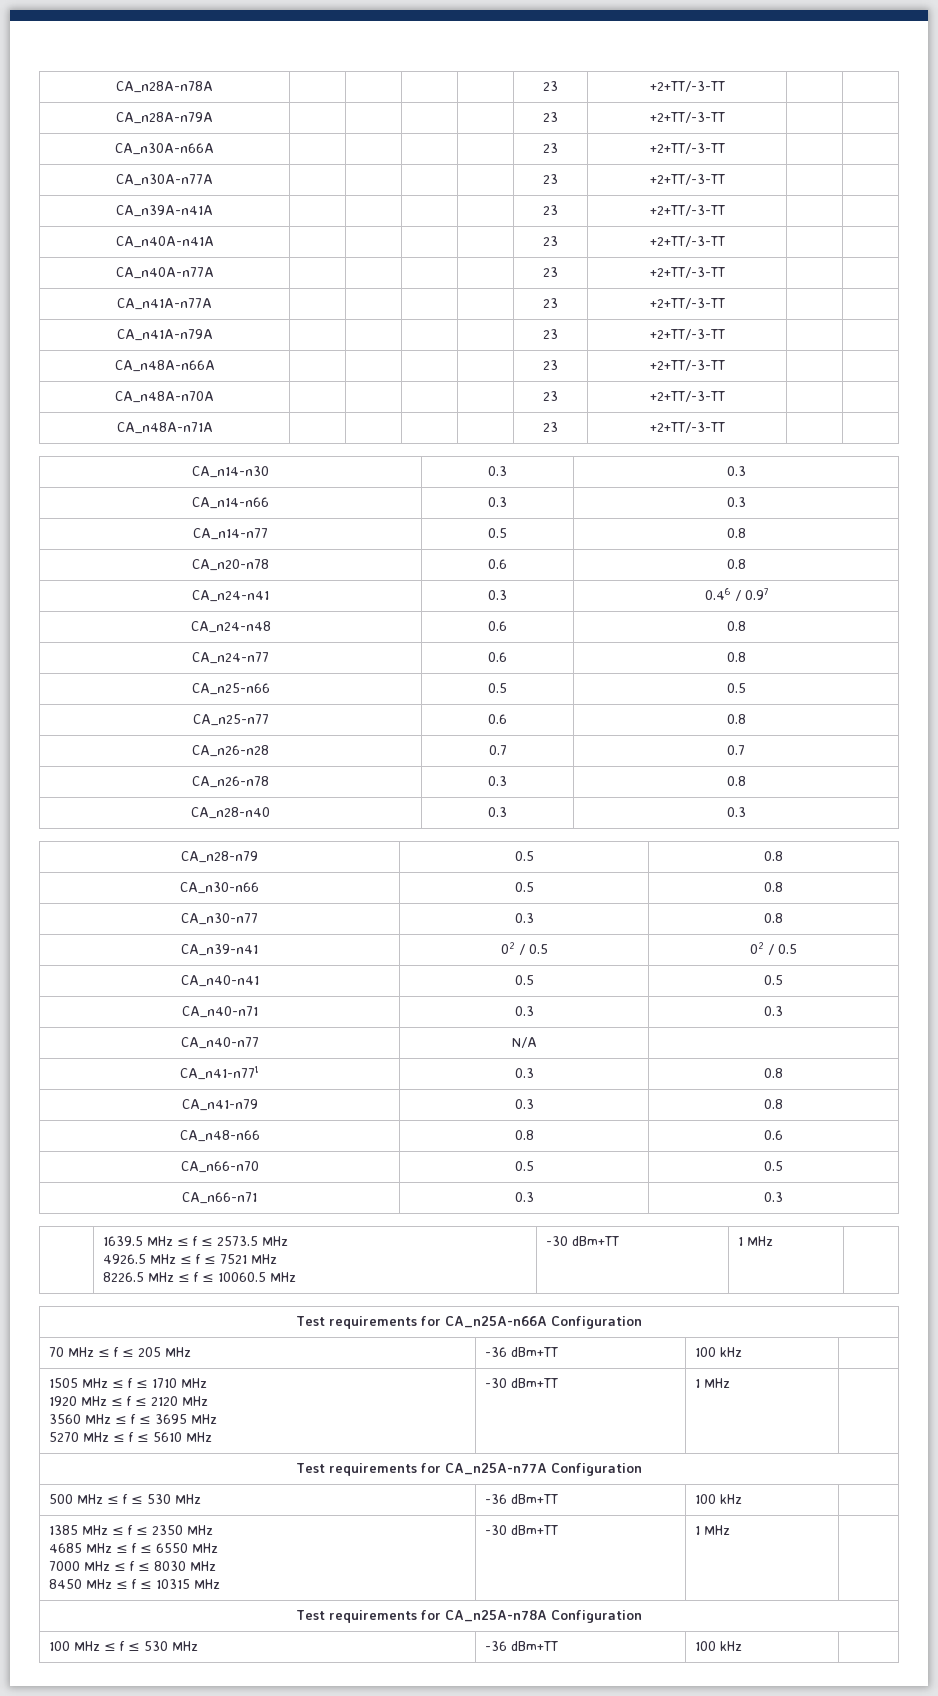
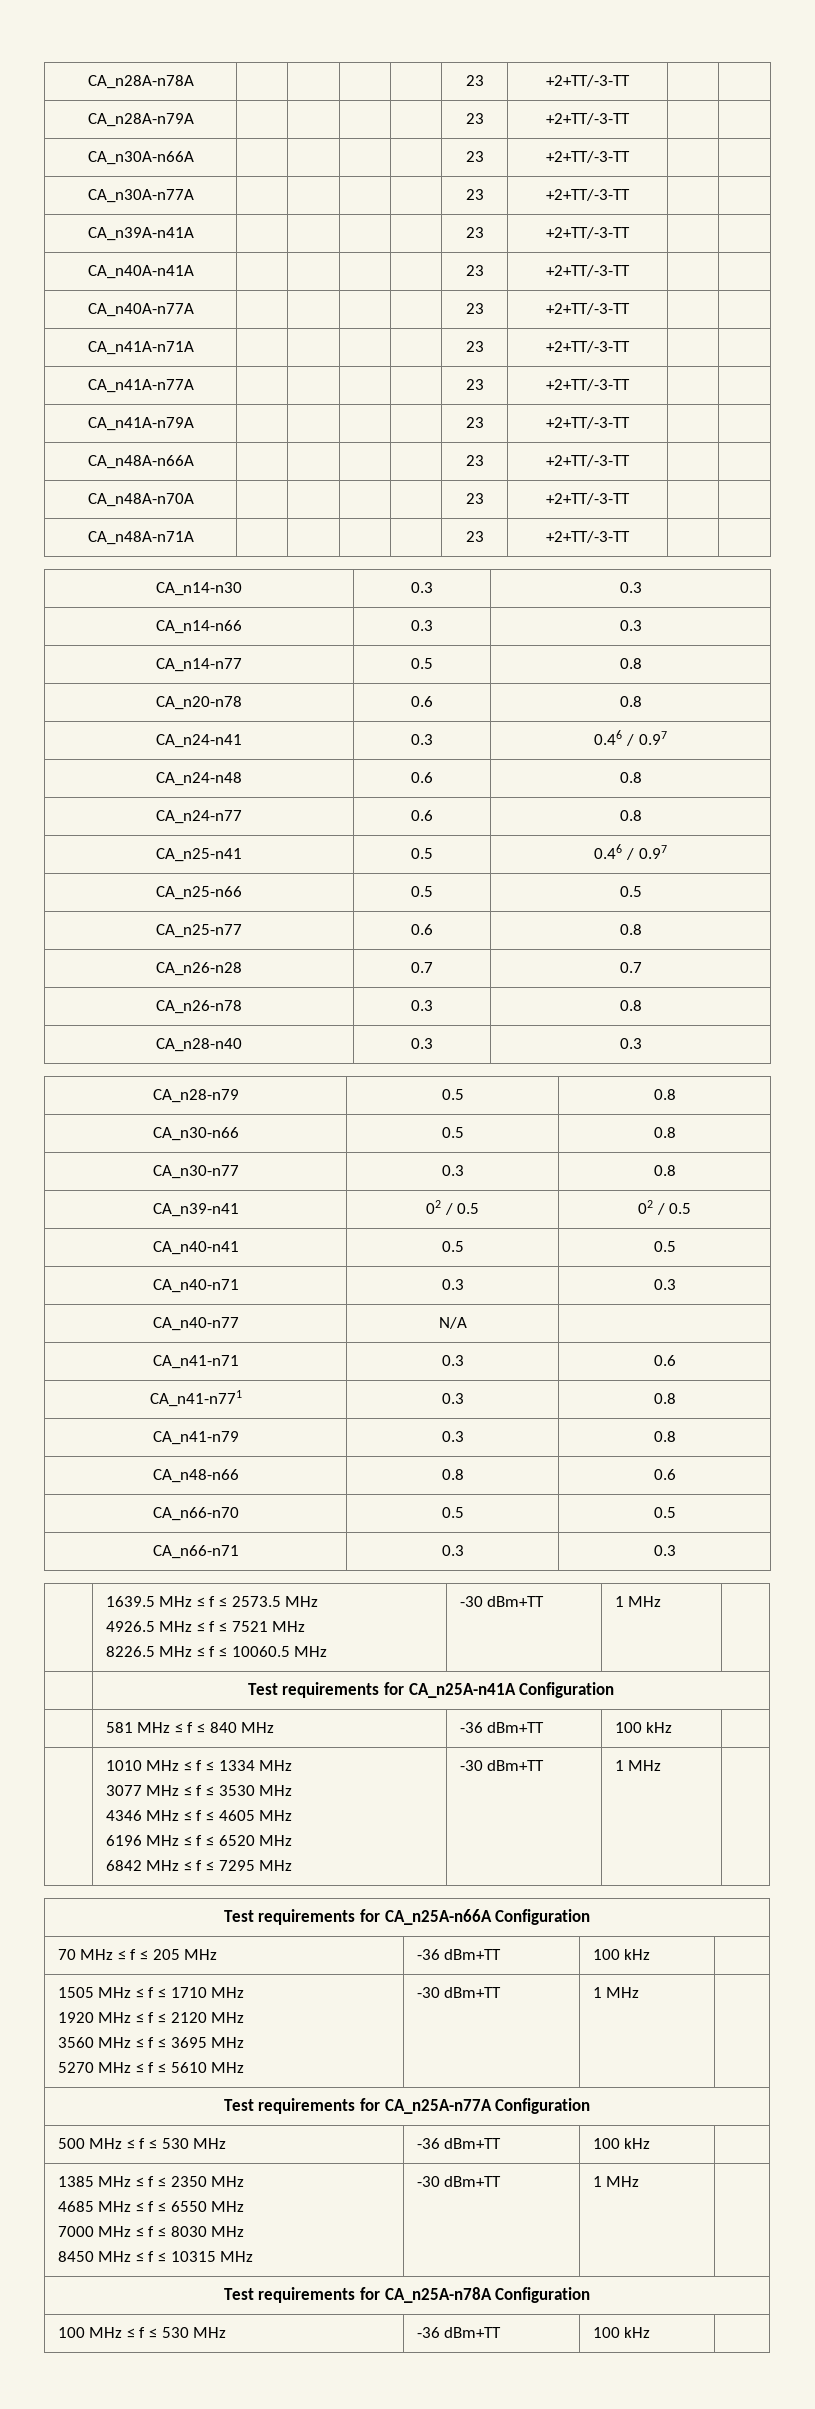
+ CA_n41A-n71A | | | | | 23 | +2+TT/-3-TT | |
+ CA_n25-n41 | 0.5 | 0.46 / 0.97
+ CA_n41-n71 | 0.3 | 0.6
+ | Test requirements for CA_n25A-n41A Configuration
+ | 581 MHz ≤ f ≤ 840 MHz | -36 dBm+TT | 100 kHz |
+ | 1010 MHz ≤ f ≤ 1334 MHz
+ 3077 MHz ≤ f ≤ 3530 MHz
+ 4346 MHz ≤ f ≤ 4605 MHz
+ 6196 MHz ≤ f ≤ 6520 MHz
+ 6842 MHz ≤ f ≤ 7295 MHz | -30 dBm+TT | 1 MHz |

